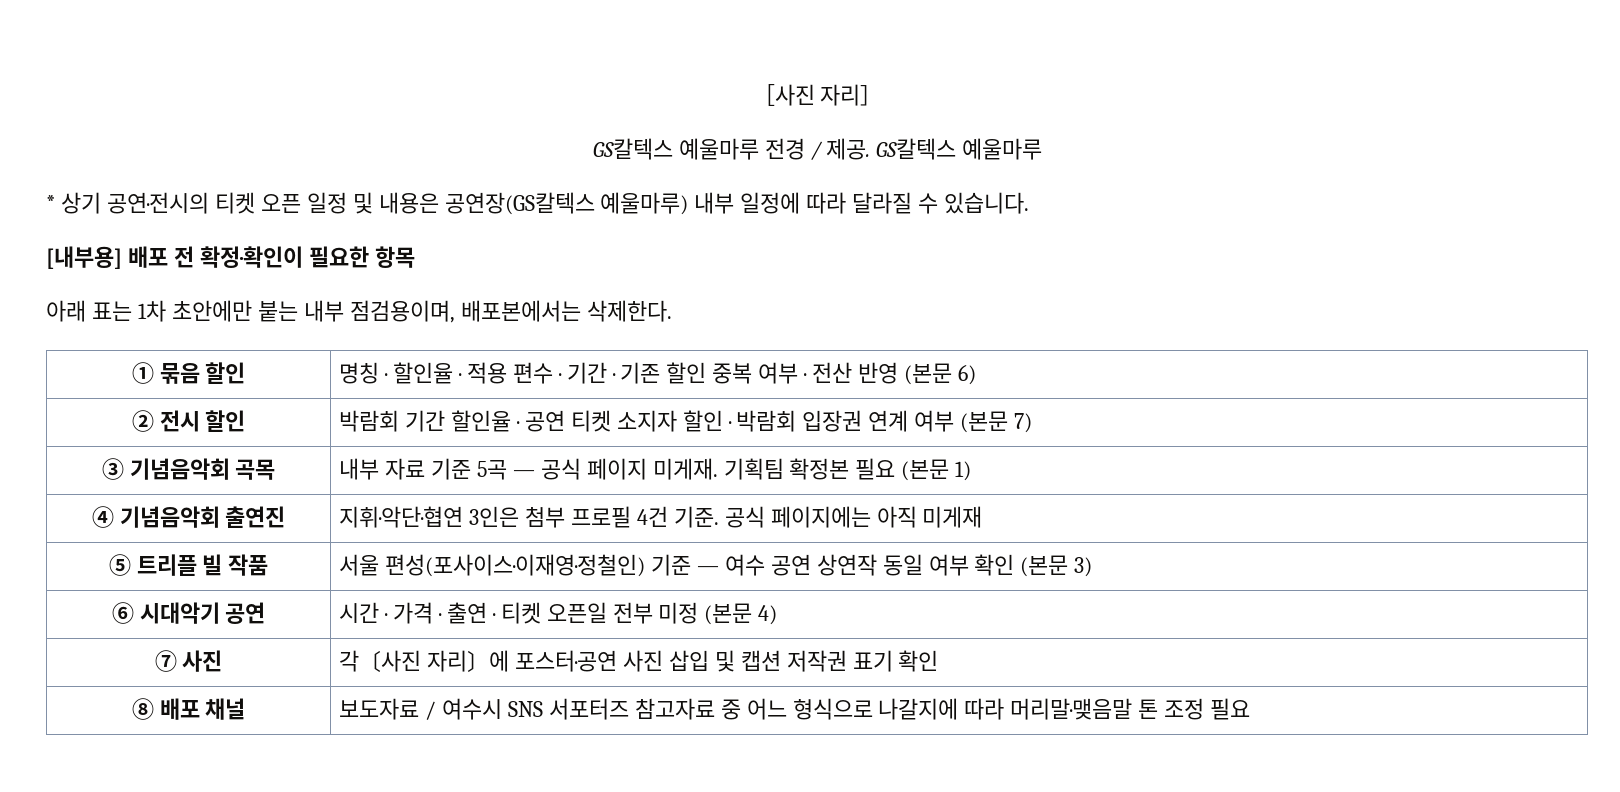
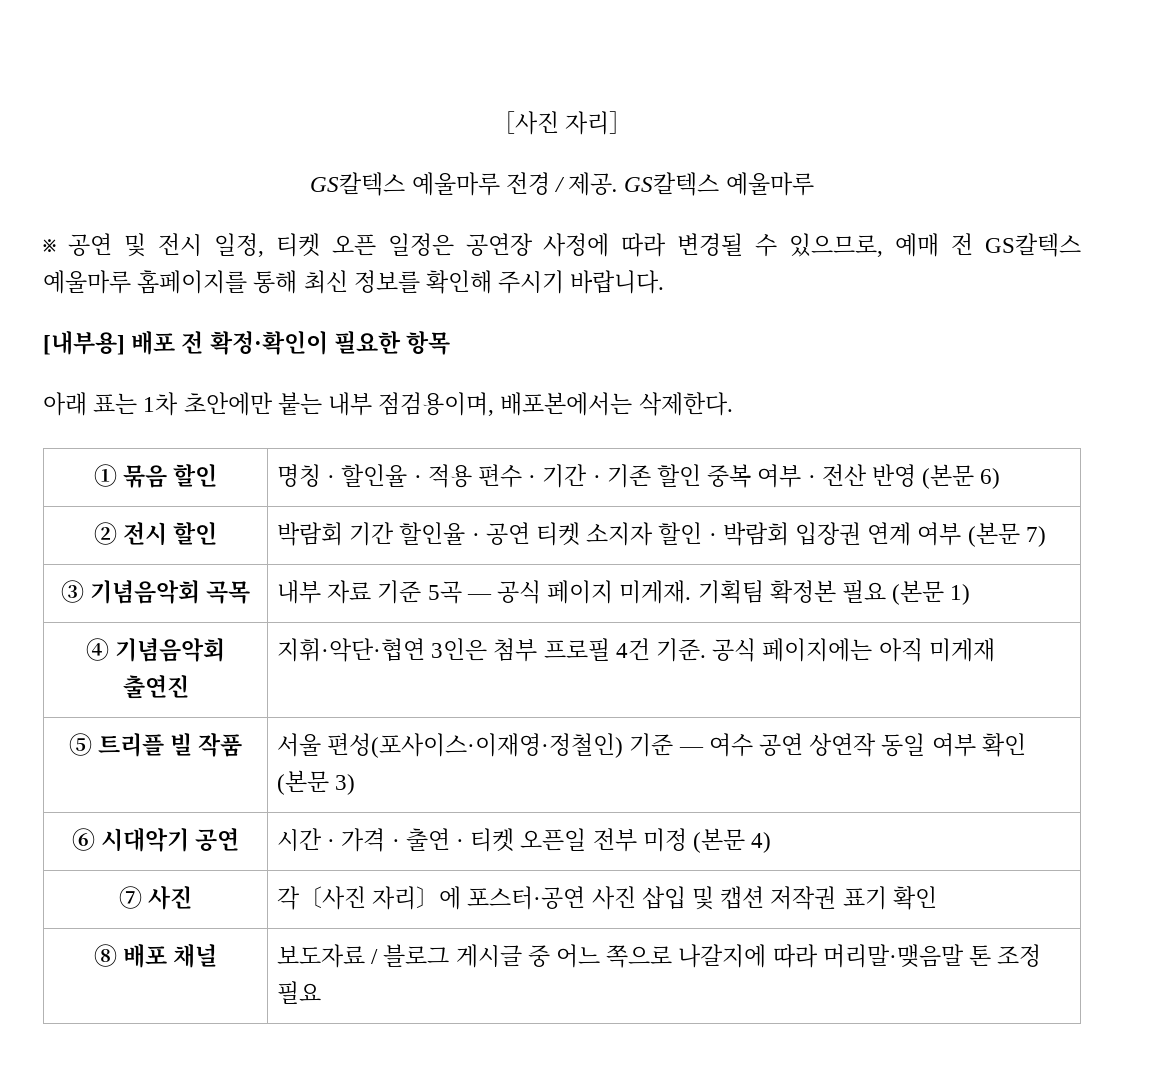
- * 상기 공연·전시의 티켓 오픈 일정 및 내용은 공연장(GS칼텍스 예울마루) 내부 일정에 따라 달라질 수 있습니다.
+ ※ 공연 및 전시 일정, 티켓 오픈 일정은 공연장 사정에 따라 변경될 수 있으므로, 예매 전 GS칼텍스 예울마루 홈페이지를 통해 최신 정보를 확인해 주시기 바랍니다.
- ⑧ 배포 채널 | 보도자료 / 여수시 SNS 서포터즈 참고자료 중 어느 형식으로 나갈지에 따라 머리말·맺음말 톤 조정 필요
+ ⑧ 배포 채널 | 보도자료 / 블로그 게시글 중 어느 쪽으로 나갈지에 따라 머리말·맺음말 톤 조정 필요

